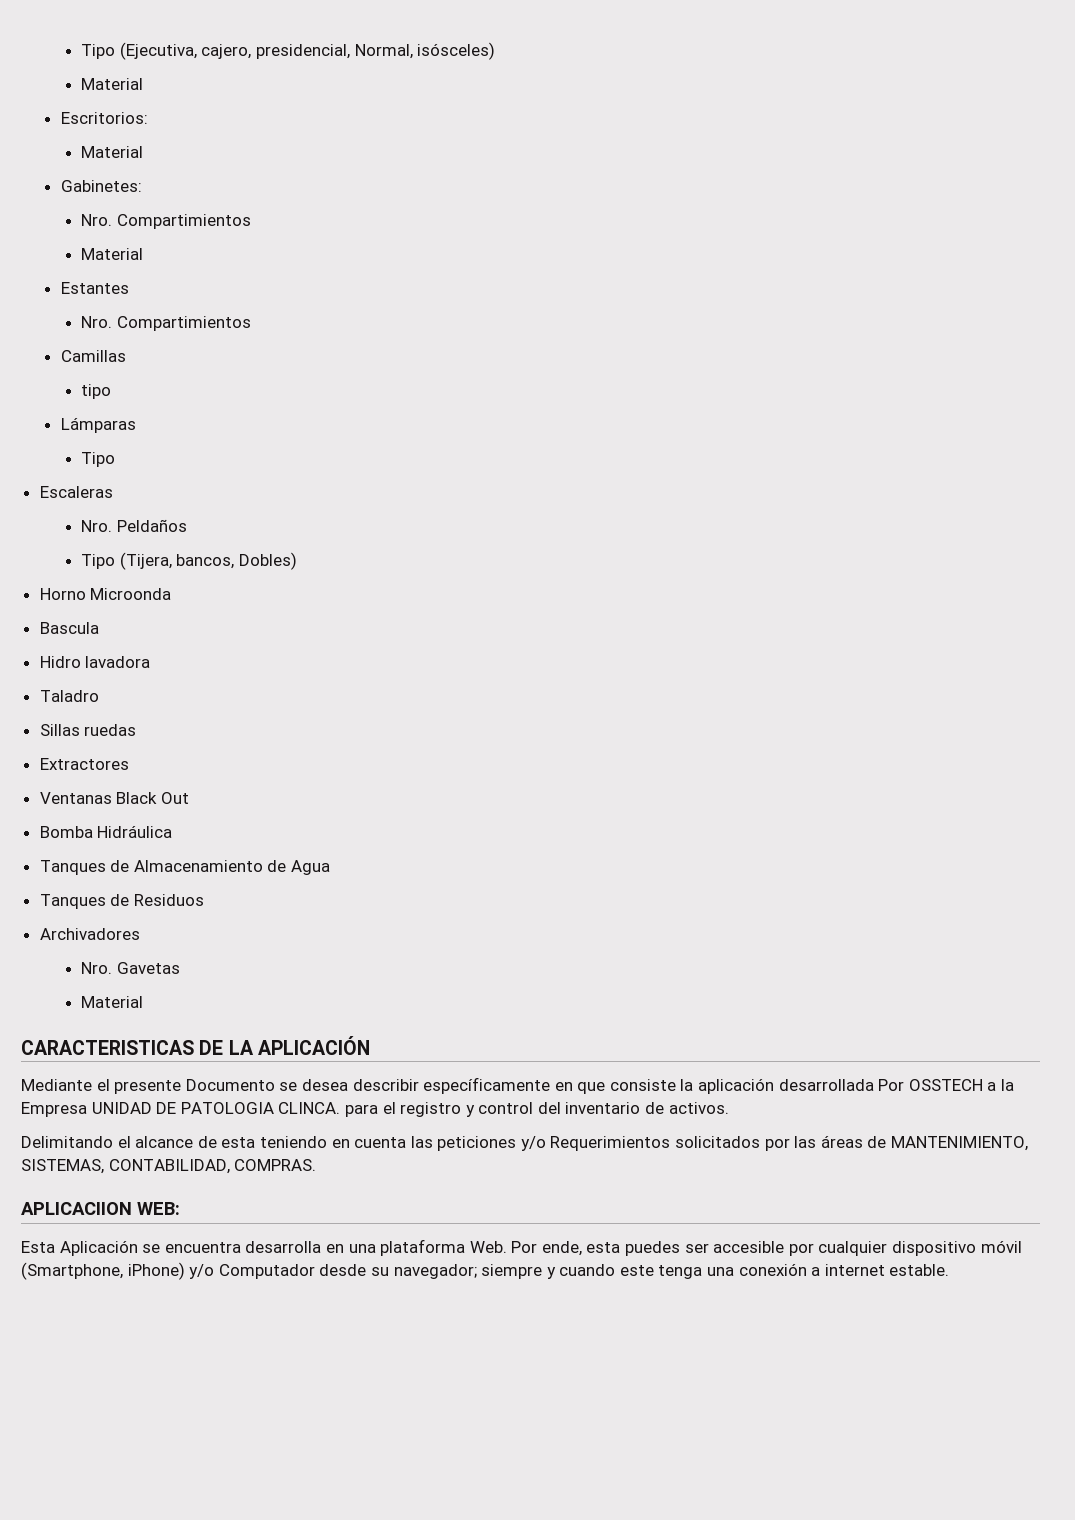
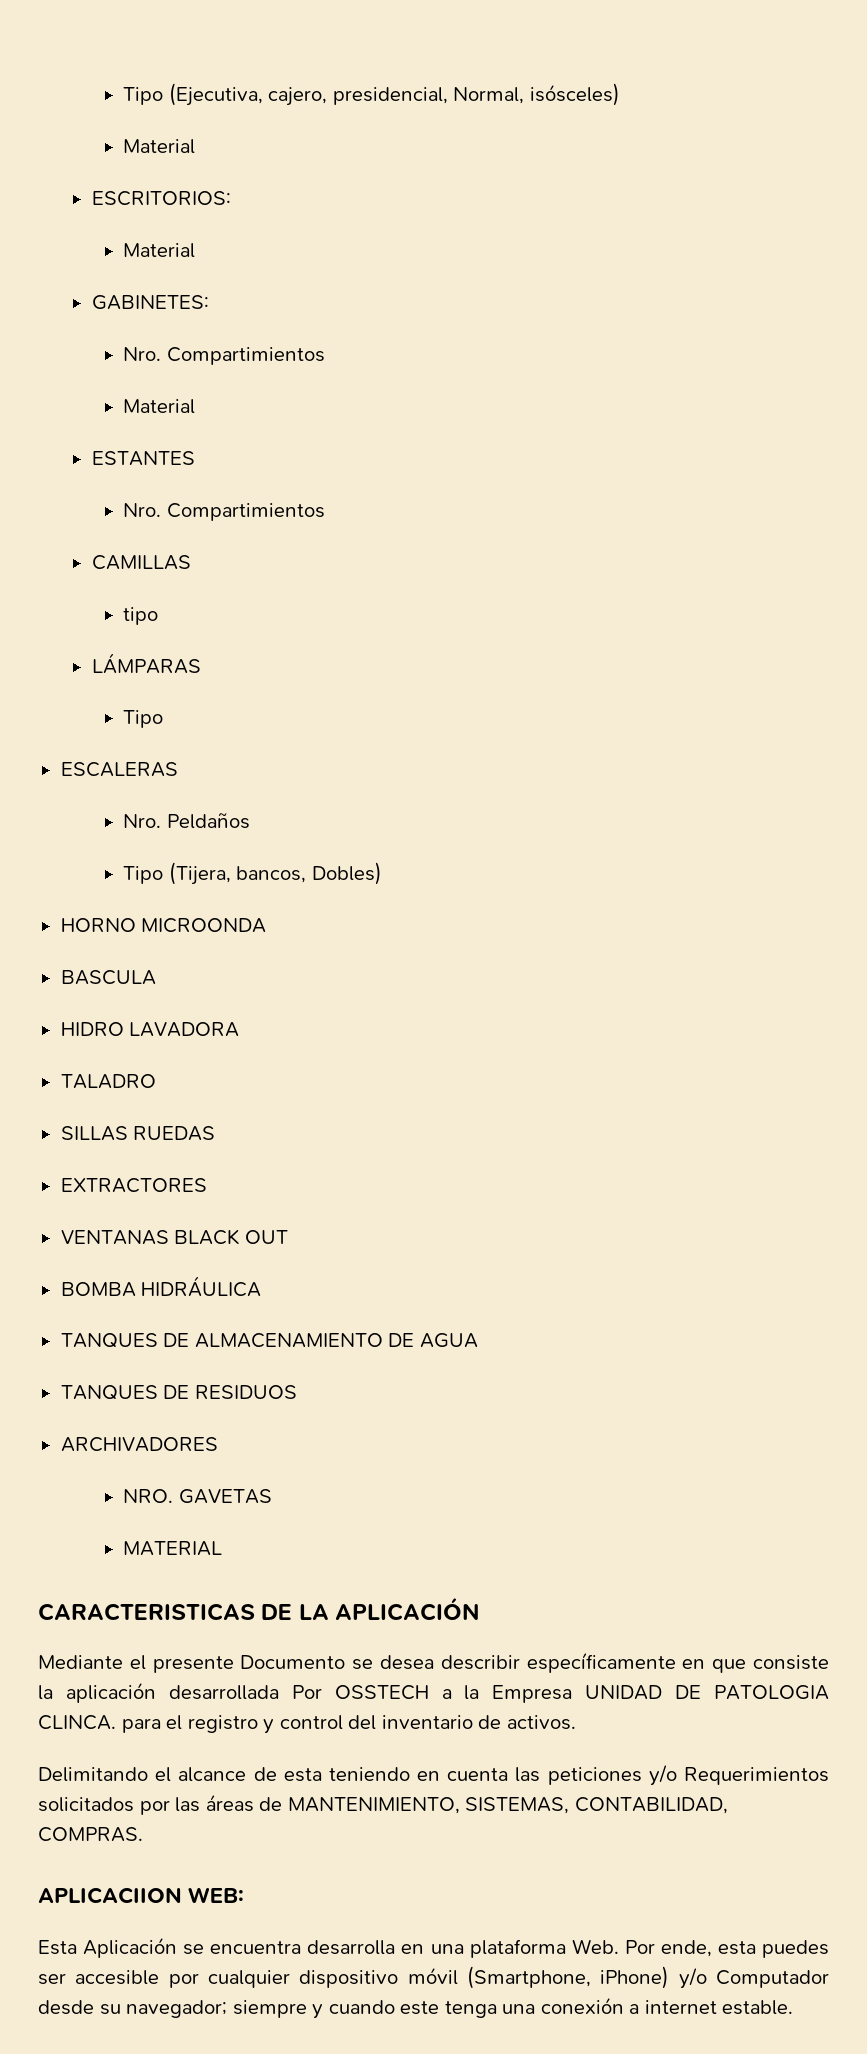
- Escritorios:
+ ESCRITORIOS:
  Material
- Gabinetes:
+ GABINETES:
- Estantes
+ ESTANTES
  Nro. Compartimientos
- Camillas
+ CAMILLAS
- Lámparas
+ LÁMPARAS
- Escaleras
+ ESCALERAS
- Horno Microonda
- Bascula
- Hidro lavadora
- Taladro
- Sillas ruedas
- Extractores
- Ventanas Black Out
- Bomba Hidráulica
- Tanques de Almacenamiento de Agua
- Tanques de Residuos
- Archivadores
- Nro. Gavetas
- Material
+ HORNO MICROONDA
+ BASCULA
+ HIDRO LAVADORA
+ TALADRO
+ SILLAS RUEDAS
+ EXTRACTORES
+ VENTANAS BLACK OUT
+ BOMBA HIDRÁULICA
+ TANQUES DE ALMACENAMIENTO DE AGUA
+ TANQUES DE RESIDUOS
+ ARCHIVADORES
+ NRO. GAVETAS
+ MATERIAL

